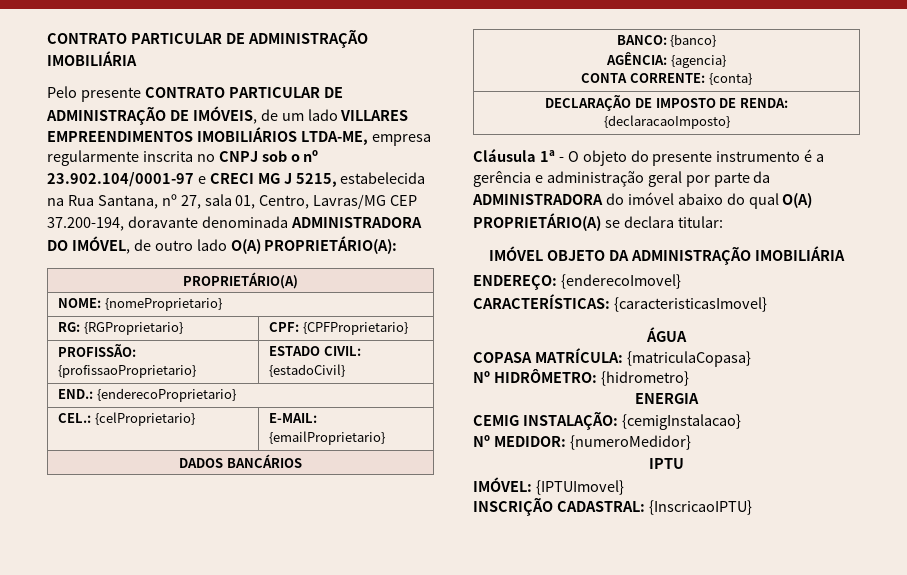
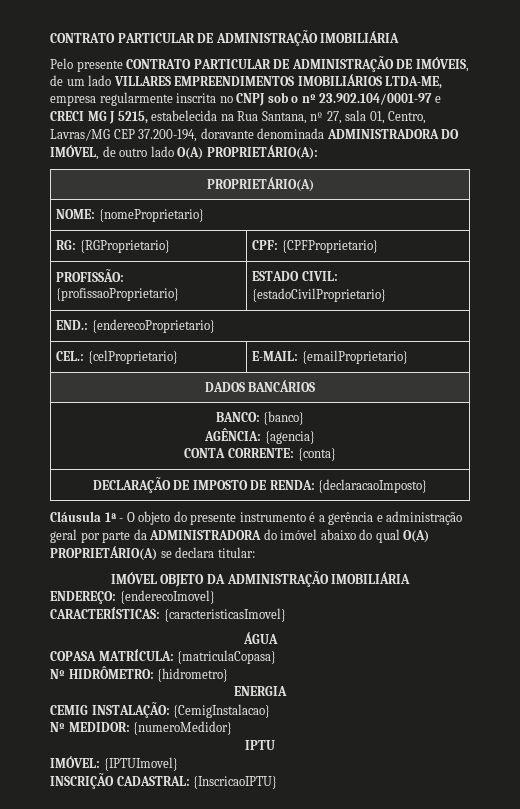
- PROFISSÃO: {profissaoProprietario} | ESTADO CIVIL: {estadoCivil}
+ PROFISSÃO: {profissaoProprietario} | ESTADO CIVIL: {estadoCivilProprietario}
- CEMIG INSTALAÇÃO: {cemigInstalacao}
+ CEMIG INSTALAÇÃO: {CemigInstalacao}

